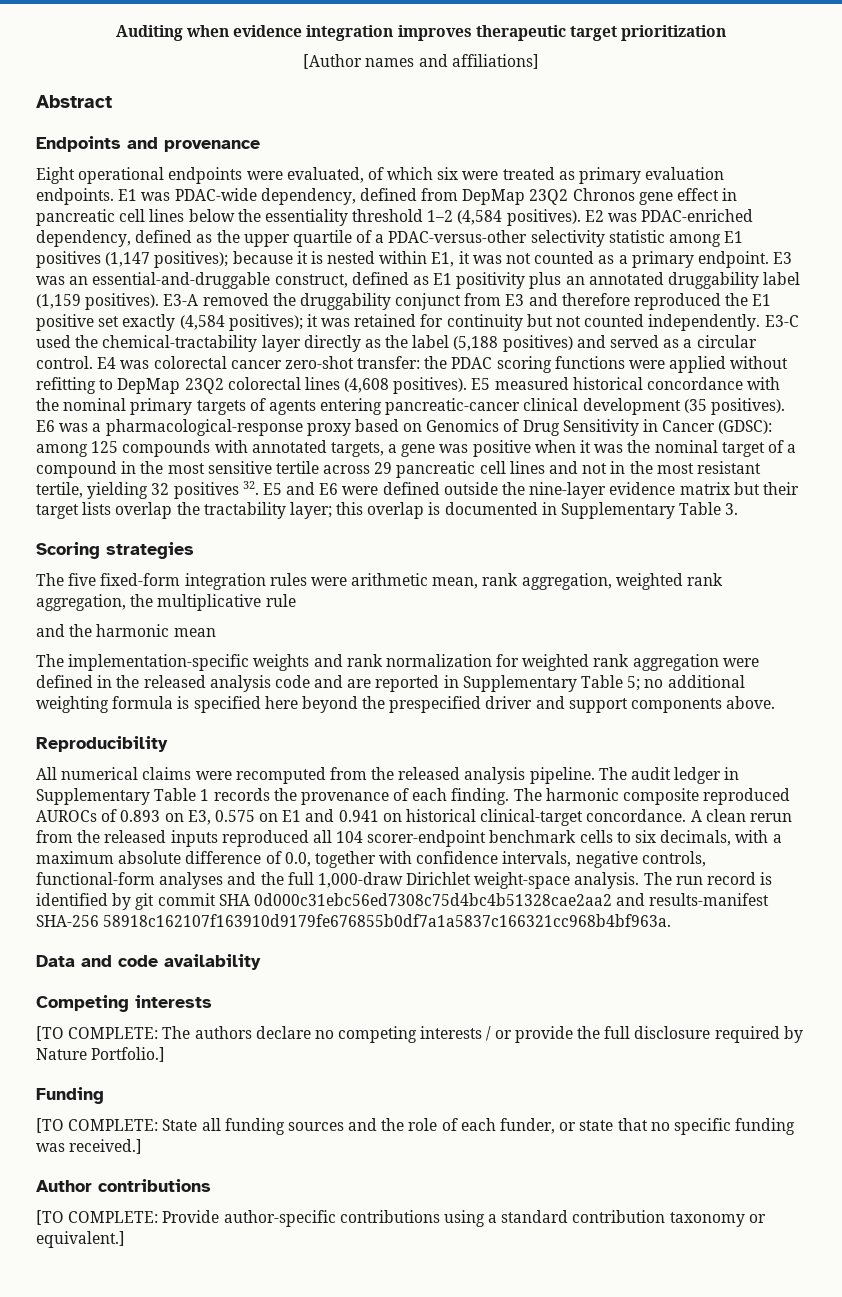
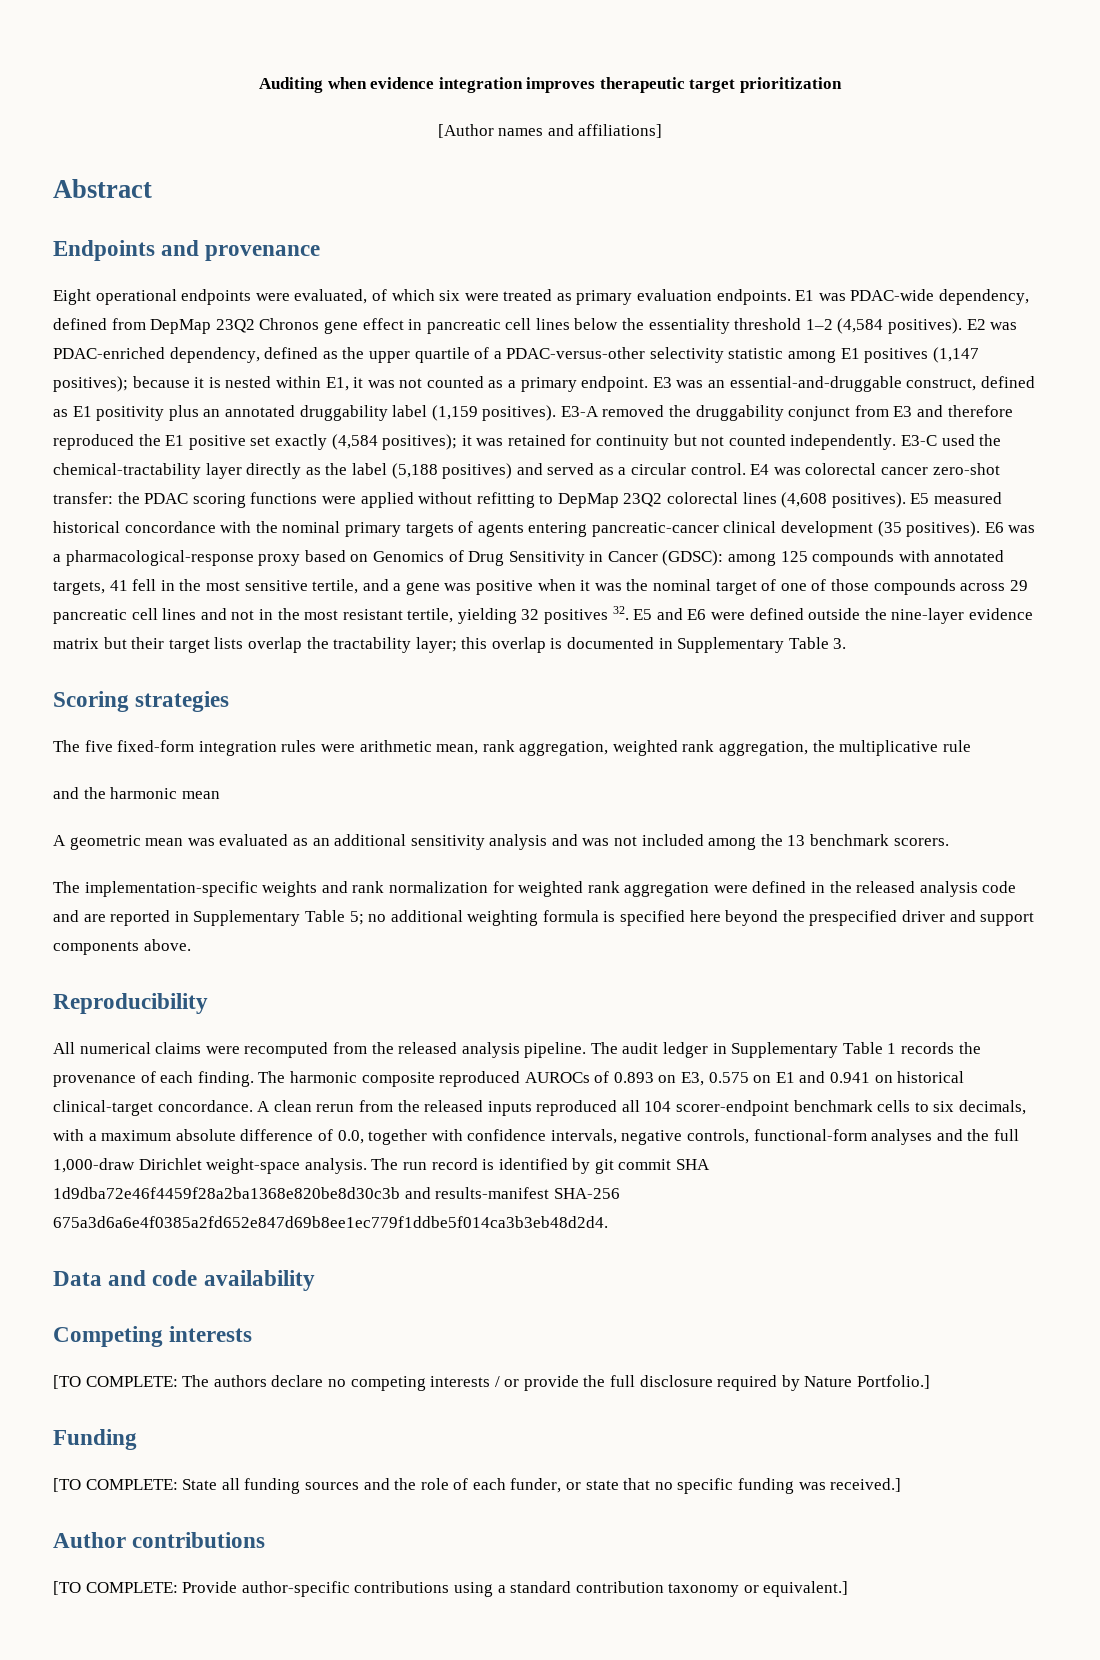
- among 125 compounds with annotated targets, a gene was positive when it was the nominal target of a compound in the most sensitive tertile across 29 pancreatic cell lines and not in the most resistant tertile, yielding 32 positives 32. E5 and E6 were defined outside the nine-layer evidence matrix but their target lists overlap the tractability layer;
+ among 125 compounds with annotated targets, 41 fell in the most sensitive tertile, and a gene was positive when it was the nominal target of one of those compounds across 29 pancreatic cell lines and not in the most resistant tertile, yielding 32 positives 32. E5 and E6 were defined outside the nine-layer evidence matrix but their target lists overlap the tractability layer;
+ A geometric mean was evaluated as an additional sensitivity analysis and was not included among the 13 benchmark scorers.
- The run record is identified by git commit SHA 0d000c31ebc56ed7308c75d4bc4b51328cae2aa2 and results-manifest SHA-256 58918c162107f163910d9179fe676855b0df7a1a5837c166321cc968b4bf963a.
+ The run record is identified by git commit SHA 1d9dba72e46f4459f28a2ba1368e820be8d30c3b and results-manifest SHA-256 675a3d6a6e4f0385a2fd652e847d69b8ee1ec779f1ddbe5f014ca3b3eb48d2d4.

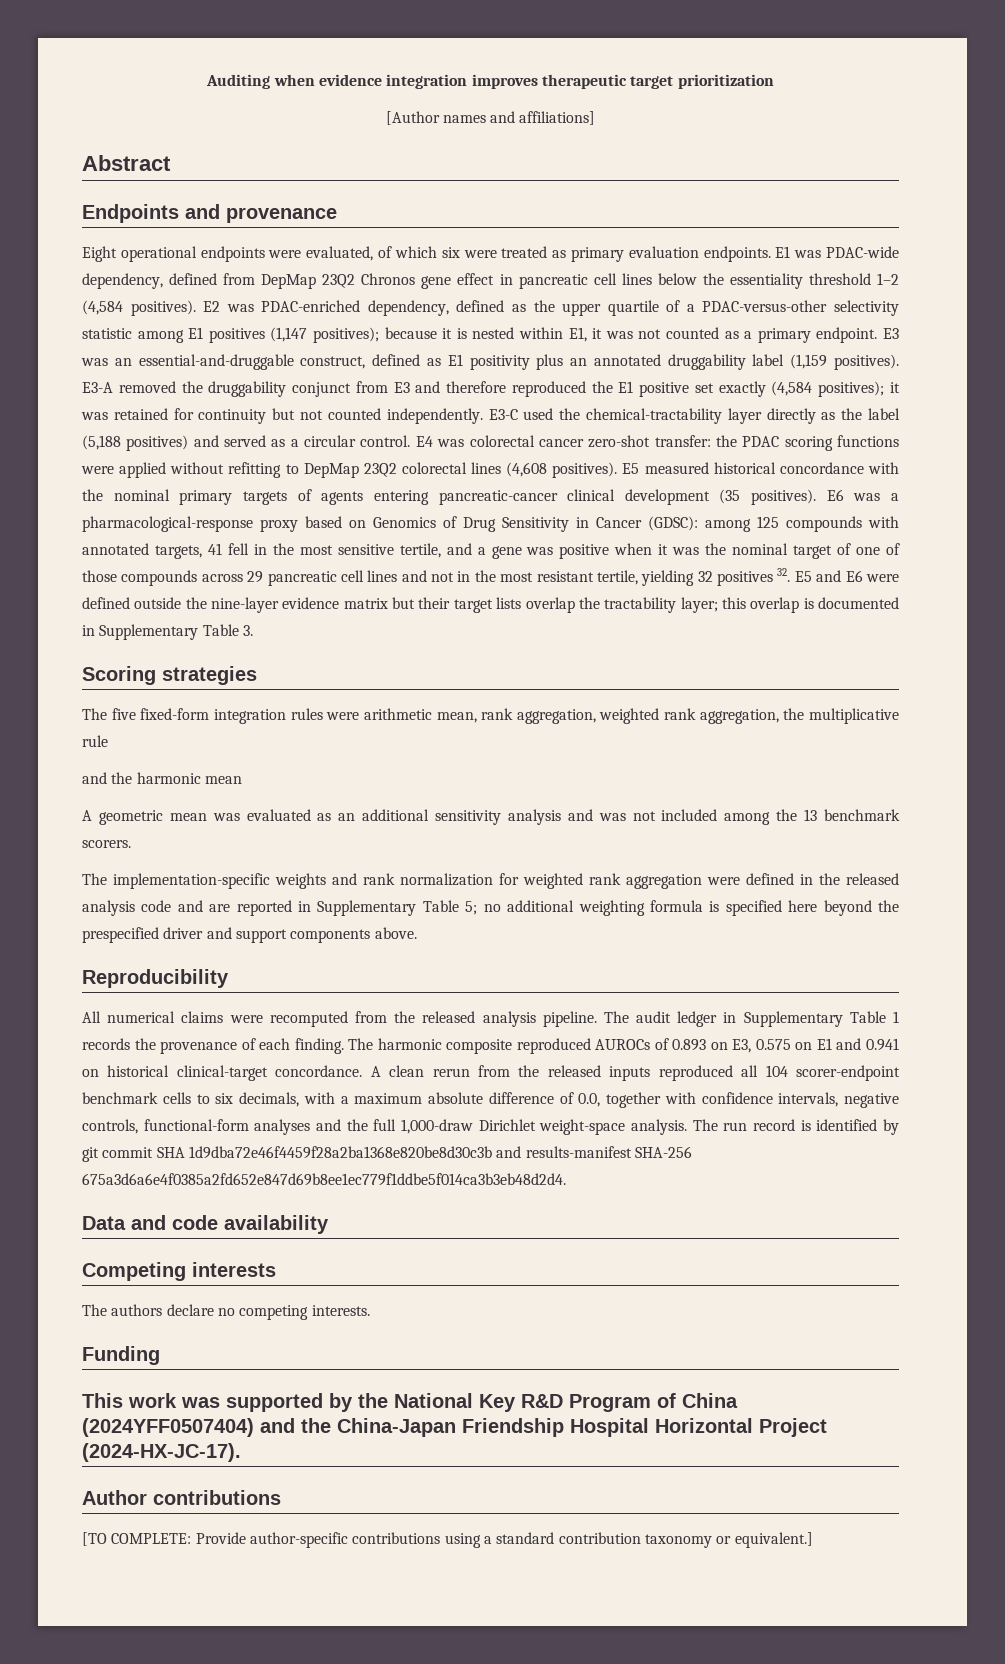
- [TO COMPLETE: The authors declare no competing interests / or provide the full disclosure required by Nature Portfolio.]
+ The authors declare no competing interests.
  Funding
- [TO COMPLETE: State all funding sources and the role of each funder, or state that no specific funding was received.]
+ This work was supported by the National Key R&D Program of China (2024YFF0507404) and the China-Japan Friendship Hospital Horizontal Project (2024-HX-JC-17).

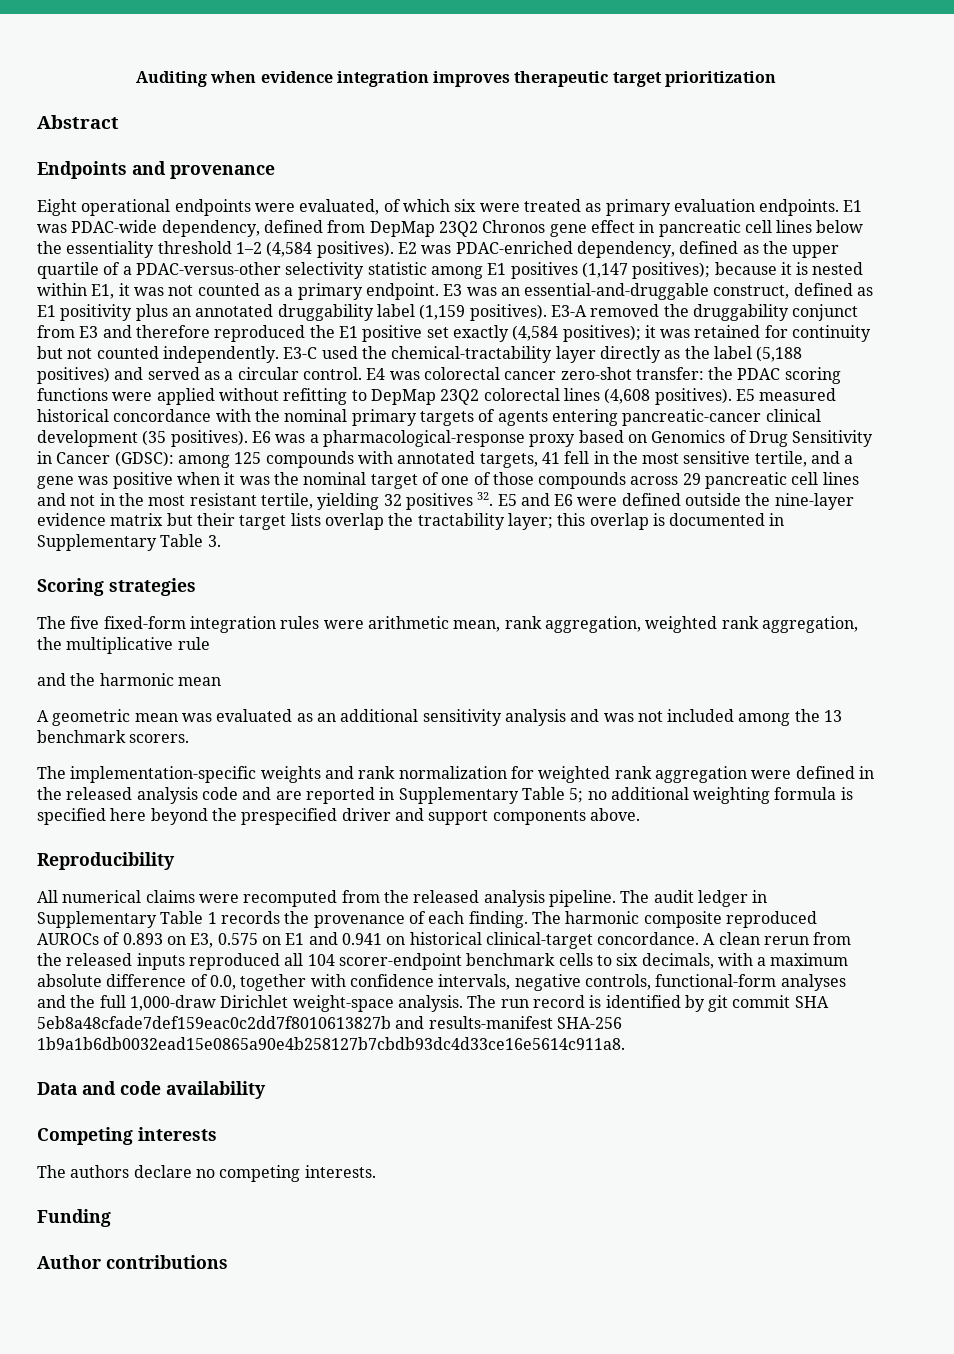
- [Author names and affiliations]
- The run record is identified by git commit SHA 1d9dba72e46f4459f28a2ba1368e820be8d30c3b and results-manifest SHA-256 675a3d6a6e4f0385a2fd652e847d69b8ee1ec779f1ddbe5f014ca3b3eb48d2d4.
+ The run record is identified by git commit SHA 5eb8a48cfade7def159eac0c2dd7f8010613827b and results-manifest SHA-256 1b9a1b6db0032ead15e0865a90e4b258127b7cbdb93dc4d33ce16e5614c911a8.
- This work was supported by the National Key R&D Program of China (2024YFF0507404) and the China-Japan Friendship Hospital Horizontal Project (2024-HX-JC-17).
  Author contributions
- [TO COMPLETE: Provide author-specific contributions using a standard contribution taxonomy or equivalent.]

